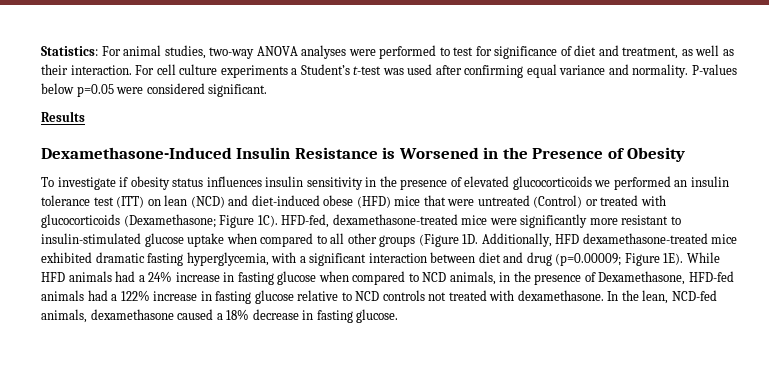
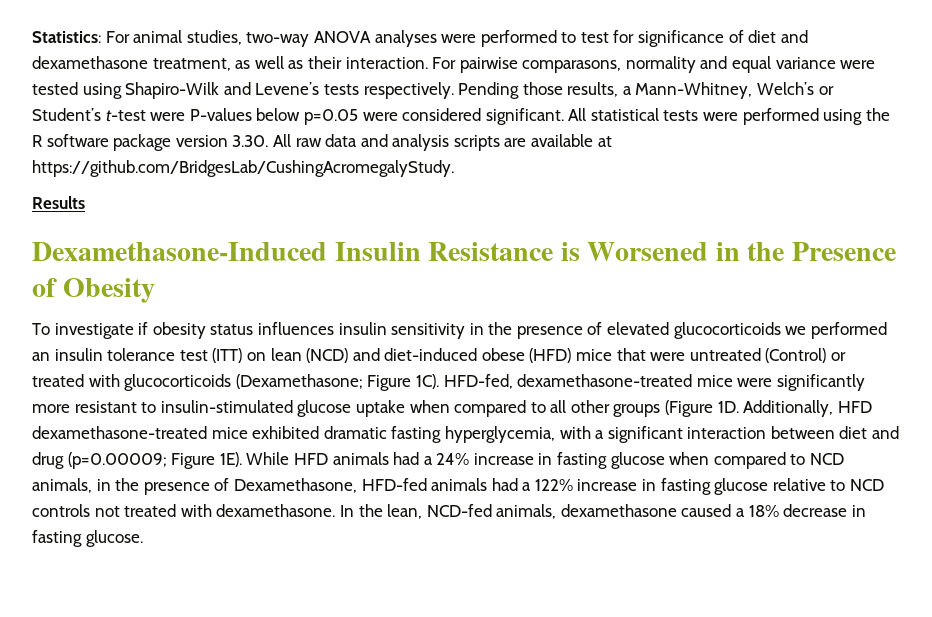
- Statistics: For animal studies, two-way ANOVA analyses were performed to test for significance of diet and treatment, as well as their interaction.
+ Statistics: For animal studies, two-way ANOVA analyses were performed to test for significance of diet and dexamethasone treatment, as well as their interaction.
- For cell culture experiments a Student’s t-test was used after confirming equal variance and normality. P-values below p=0.05 were considered significant.
+ For pairwise comparasons, normality and equal variance were tested using Shapiro-Wilk and Levene’s tests respectively. Pending those results, a Mann-Whitney, Welch’s or Student’s t-test were P-values below p=0.05 were considered significant. All statistical tests were performed using the R software package version 3.30. All raw data and analysis scripts are available at https://github.com/BridgesLab/CushingAcromegalyStudy.

